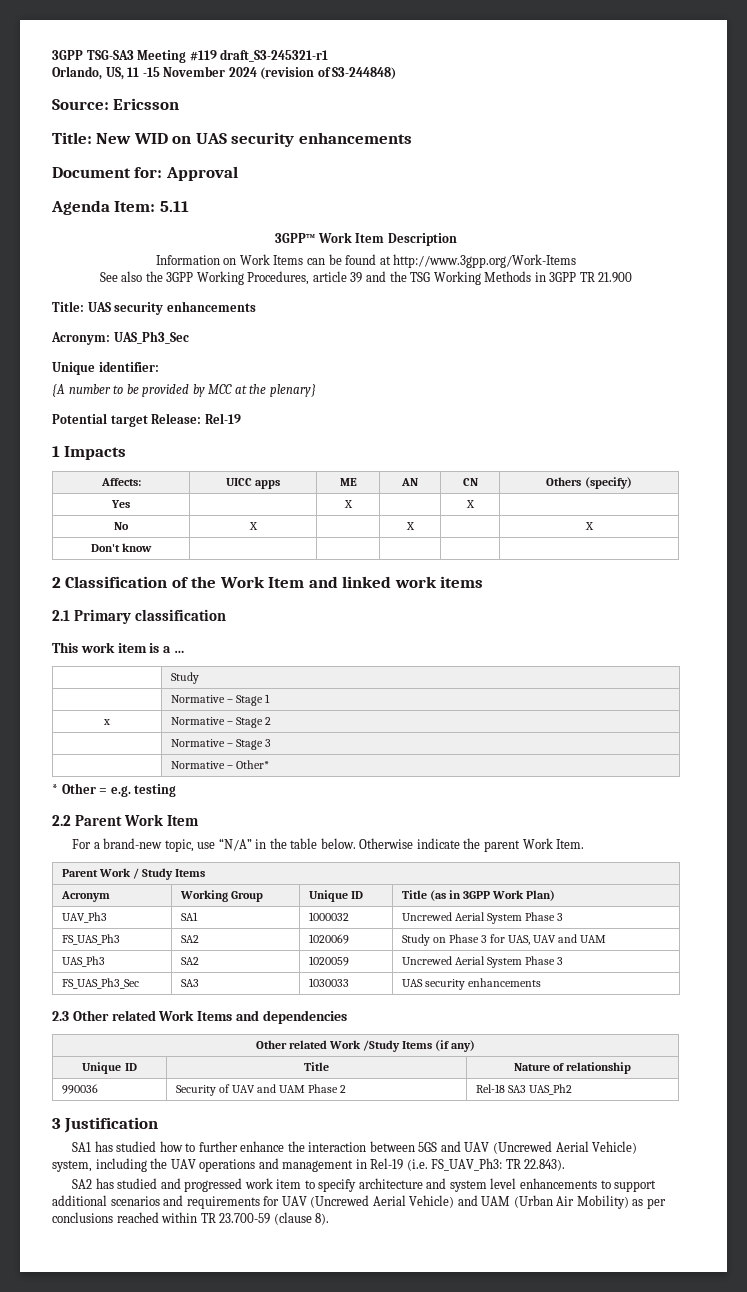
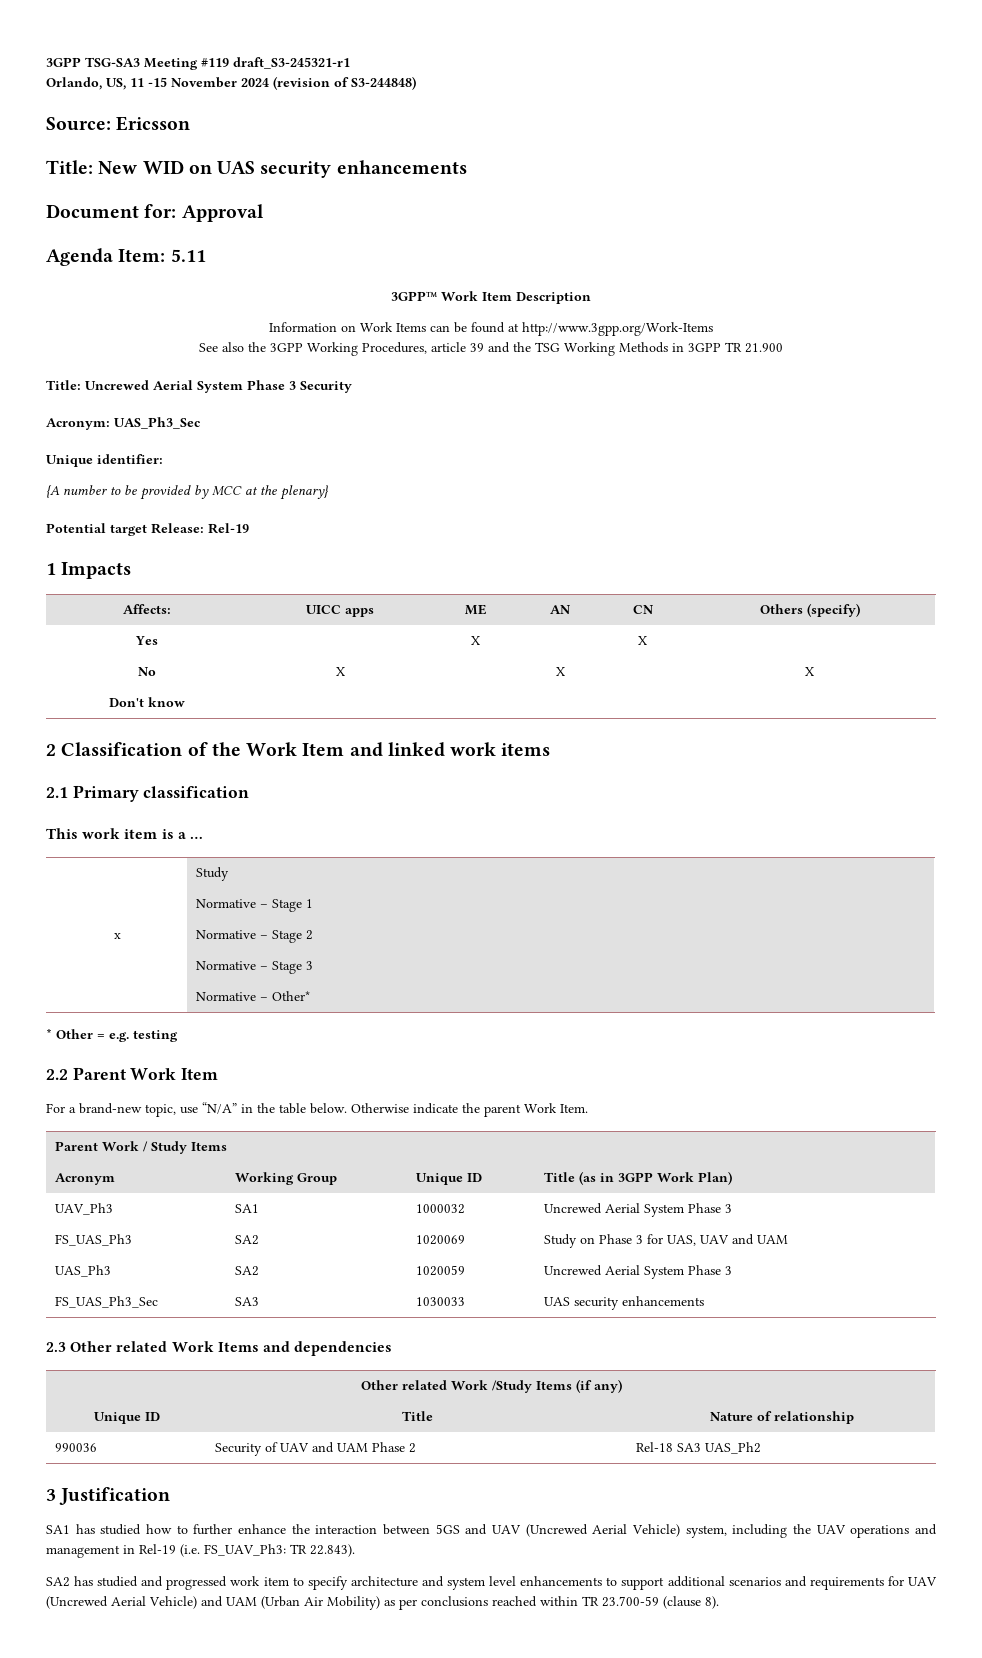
- Title: UAS security enhancements
+ Title: Uncrewed Aerial System Phase 3 Security

